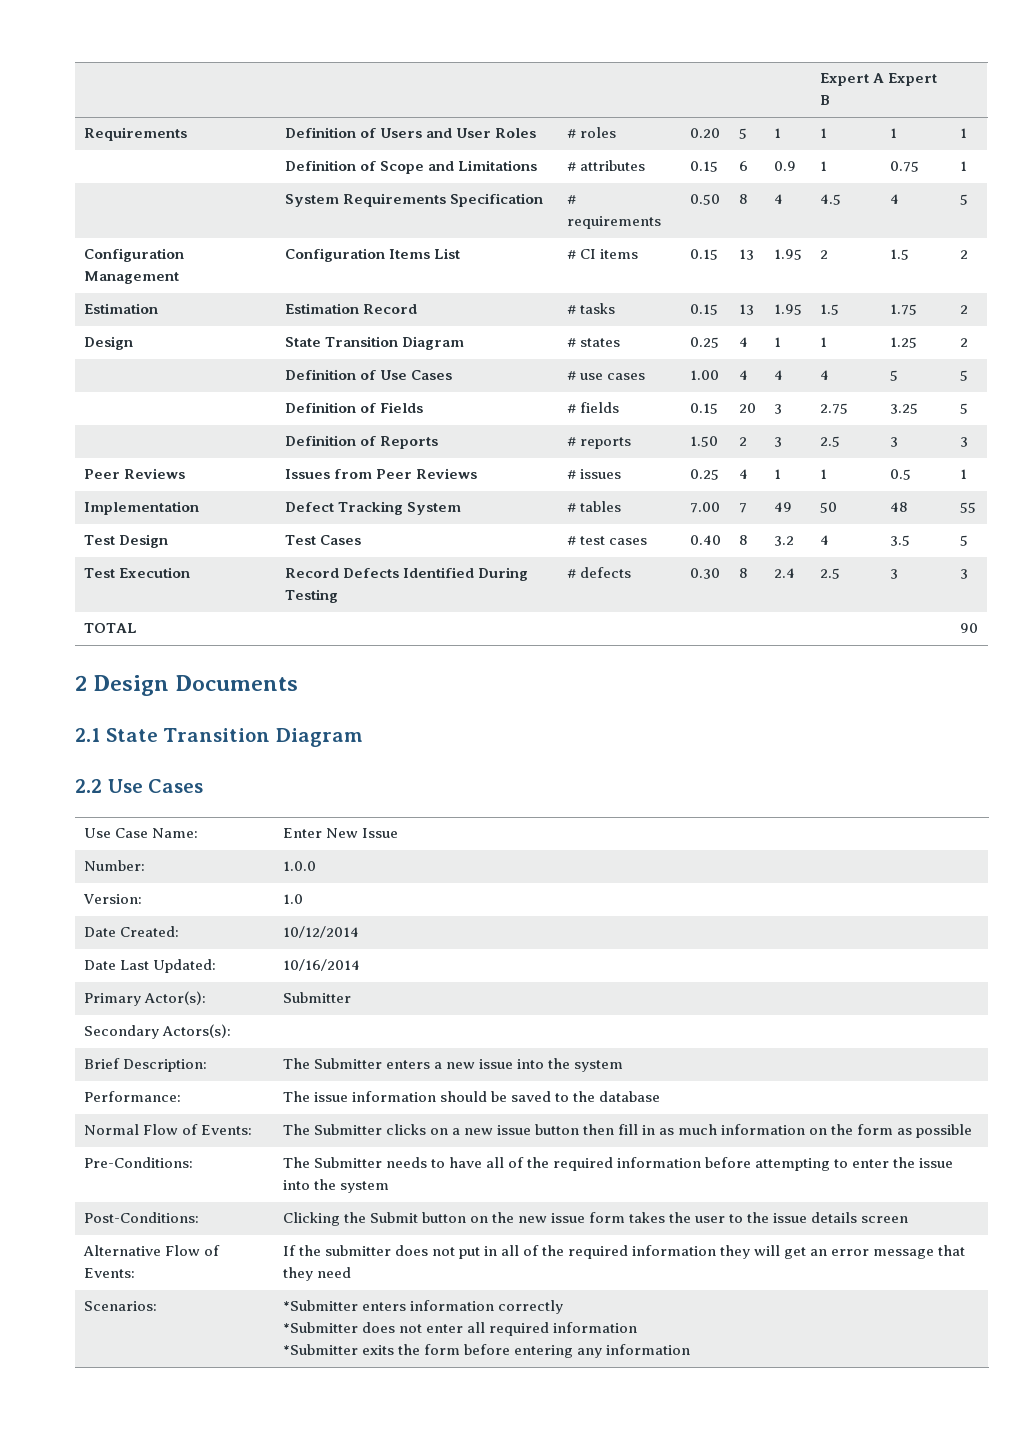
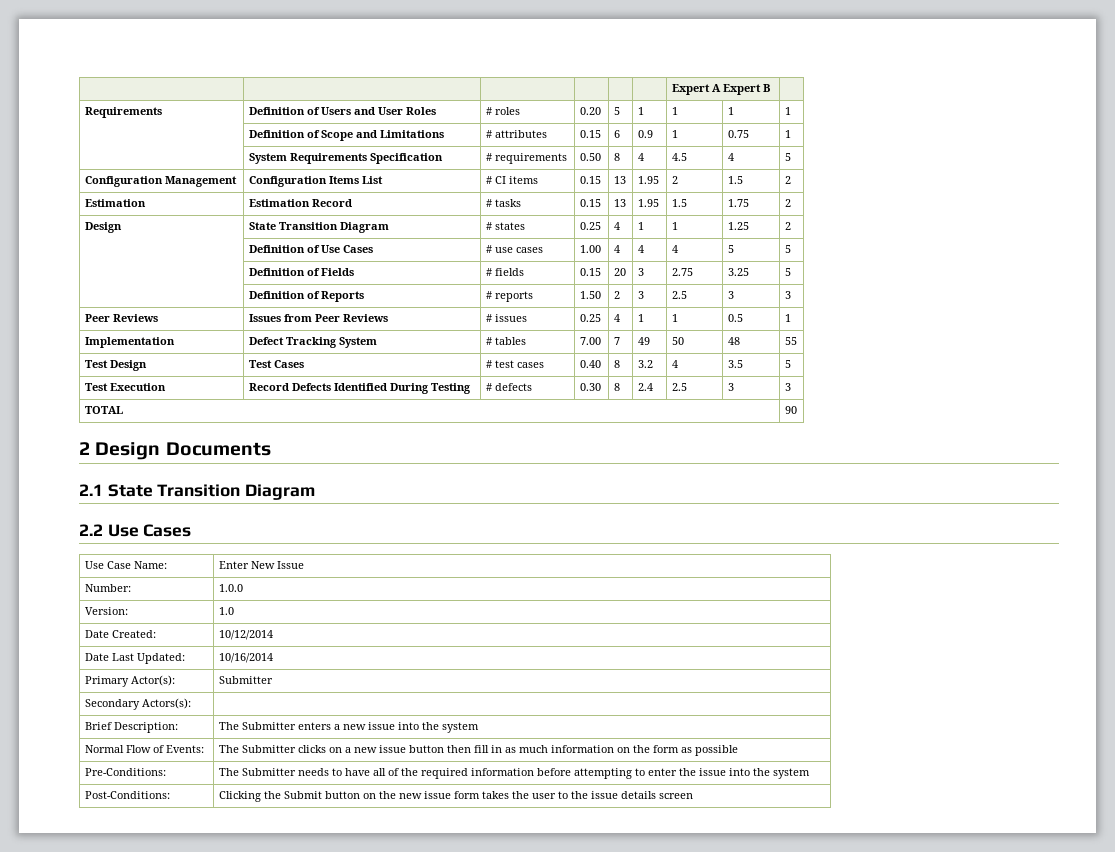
- Performance: | The issue information should be saved to the database
- Alternative Flow of Events: | If the submitter does not put in all of the required information they will get an error message that they need
- Scenarios: | *Submitter enters information correctly
- *Submitter does not enter all required information
- *Submitter exits the form before entering any information

